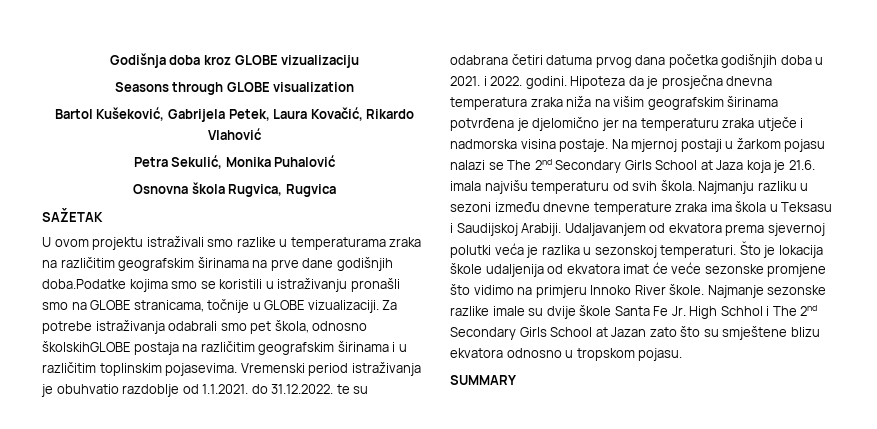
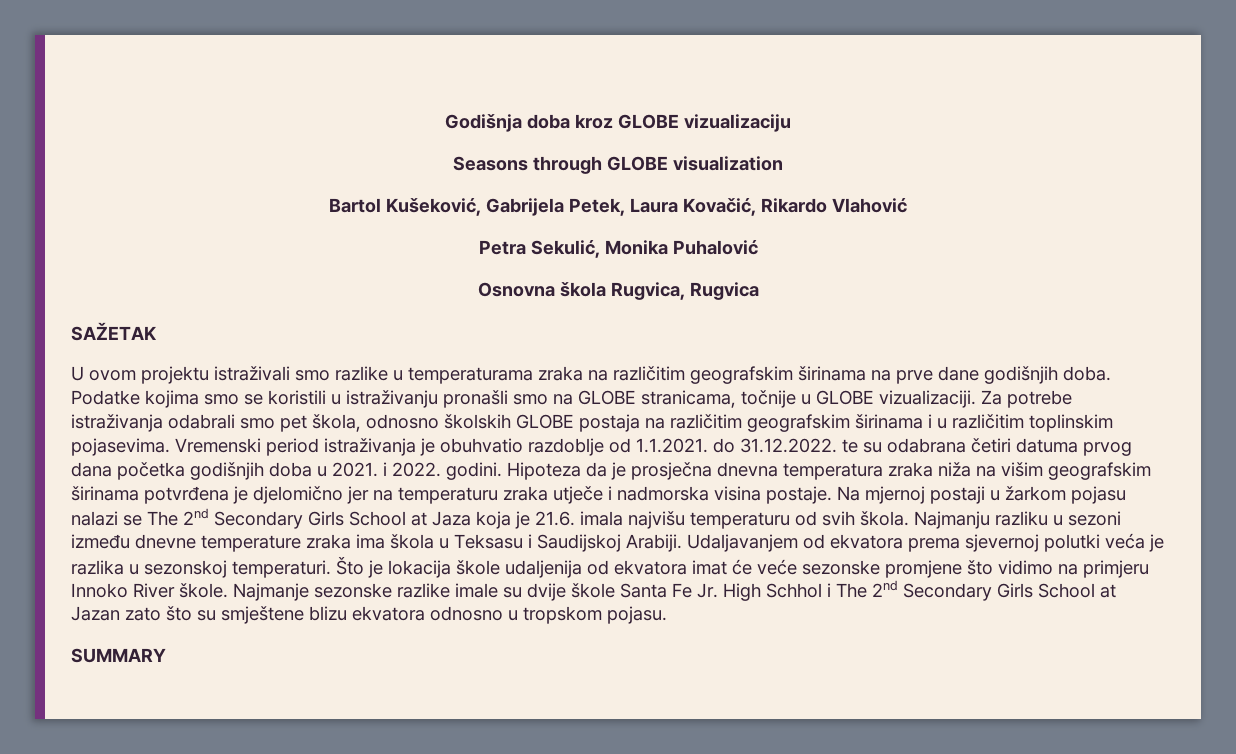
- U ovom projektu istraživali smo razlike u temperaturama zraka na različitim geografskim širinama na prve dane godišnjih doba.Podatke kojima smo se koristili u istraživanju pronašli smo na GLOBE stranicama, točnije u GLOBE vizualizaciji.
+ U ovom projektu istraživali smo razlike u temperaturama zraka na različitim geografskim širinama na prve dane godišnjih doba. Podatke kojima smo se koristili u istraživanju pronašli smo na GLOBE stranicama, točnije u GLOBE vizualizaciji.
- Za potrebe istraživanja odabrali smo pet škola, odnosno školskihGLOBE postaja na različitim geografskim širinama i u različitim toplinskim pojasevima.
+ Za potrebe istraživanja odabrali smo pet škola, odnosno školskih GLOBE postaja na različitim geografskim širinama i u različitim toplinskim pojasevima.

